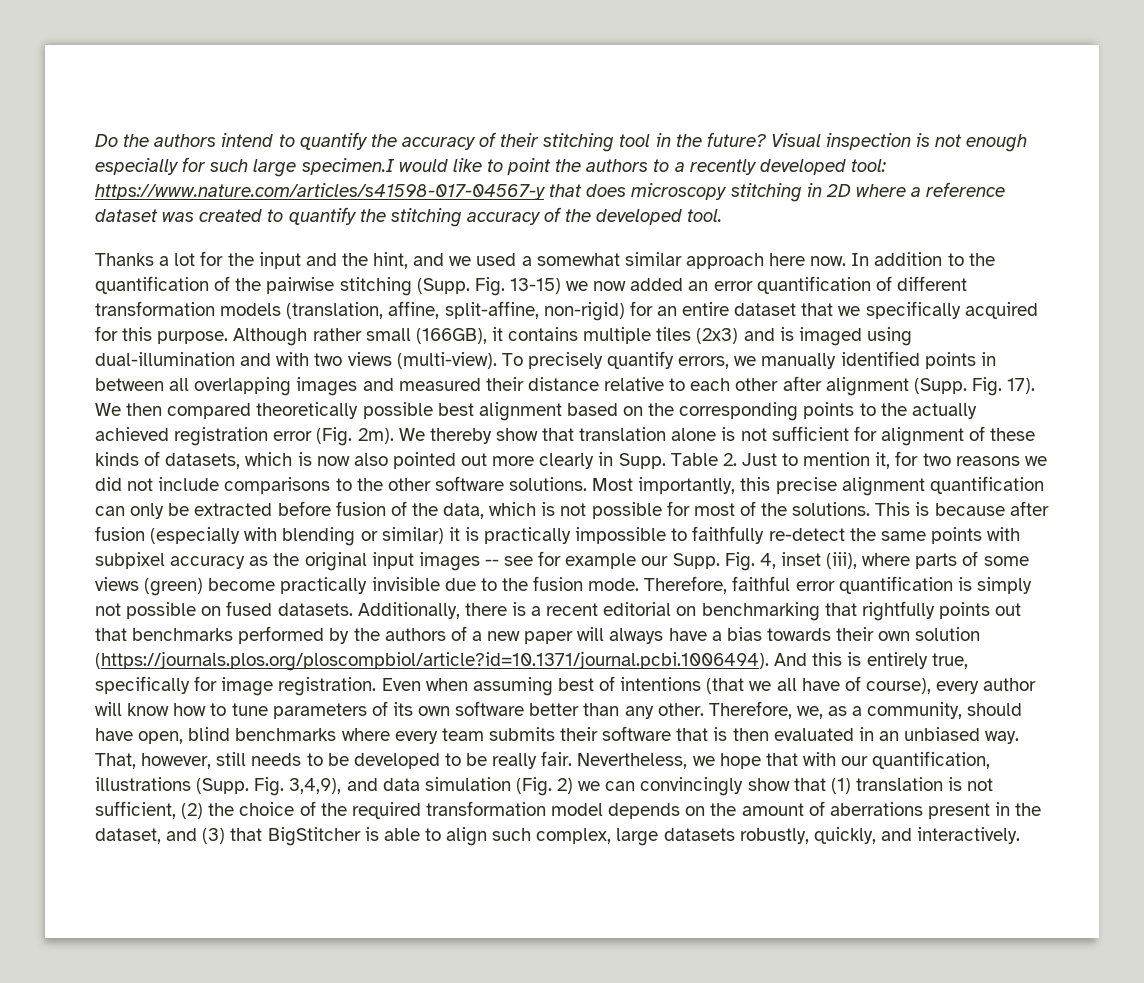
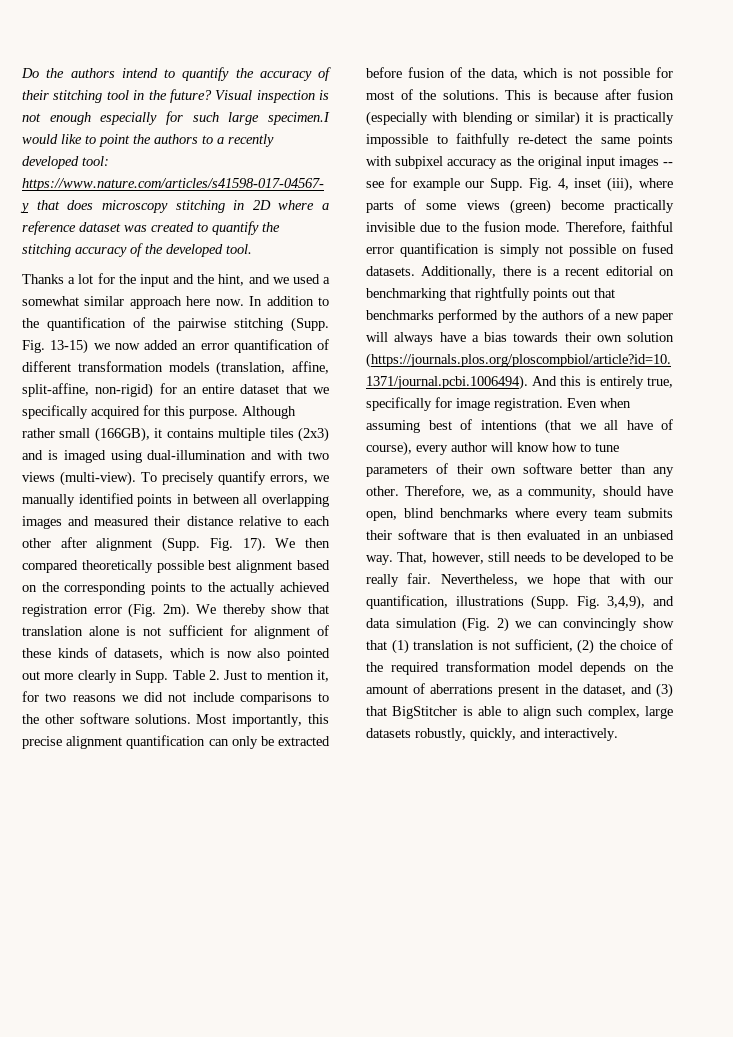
- Even when assuming best of intentions (that we all have of course), every author will know how to tune parameters of its own software better than any other.
+ Even when assuming best of intentions (that we all have of course), every author will know how to tune parameters of their own software better than any other.

